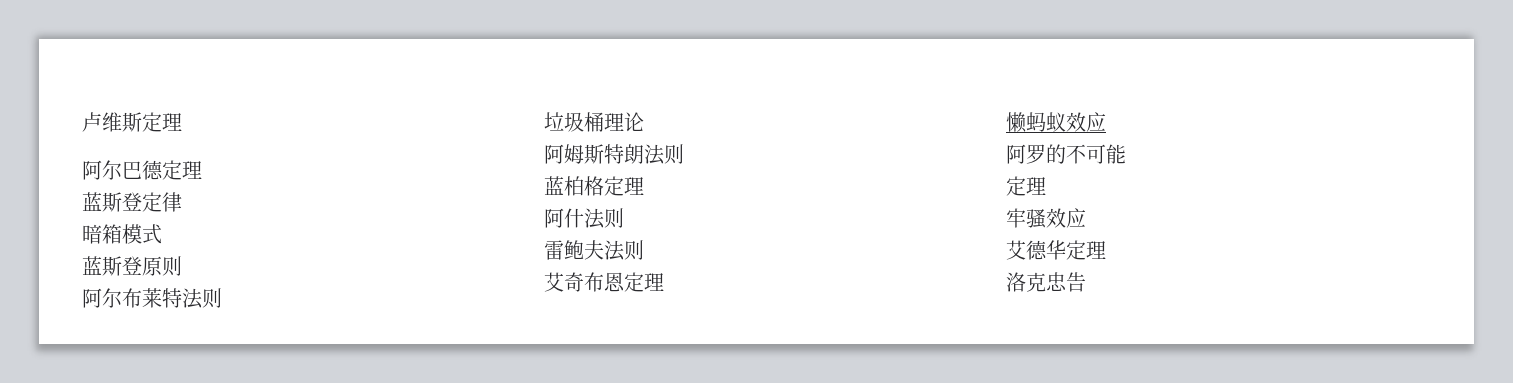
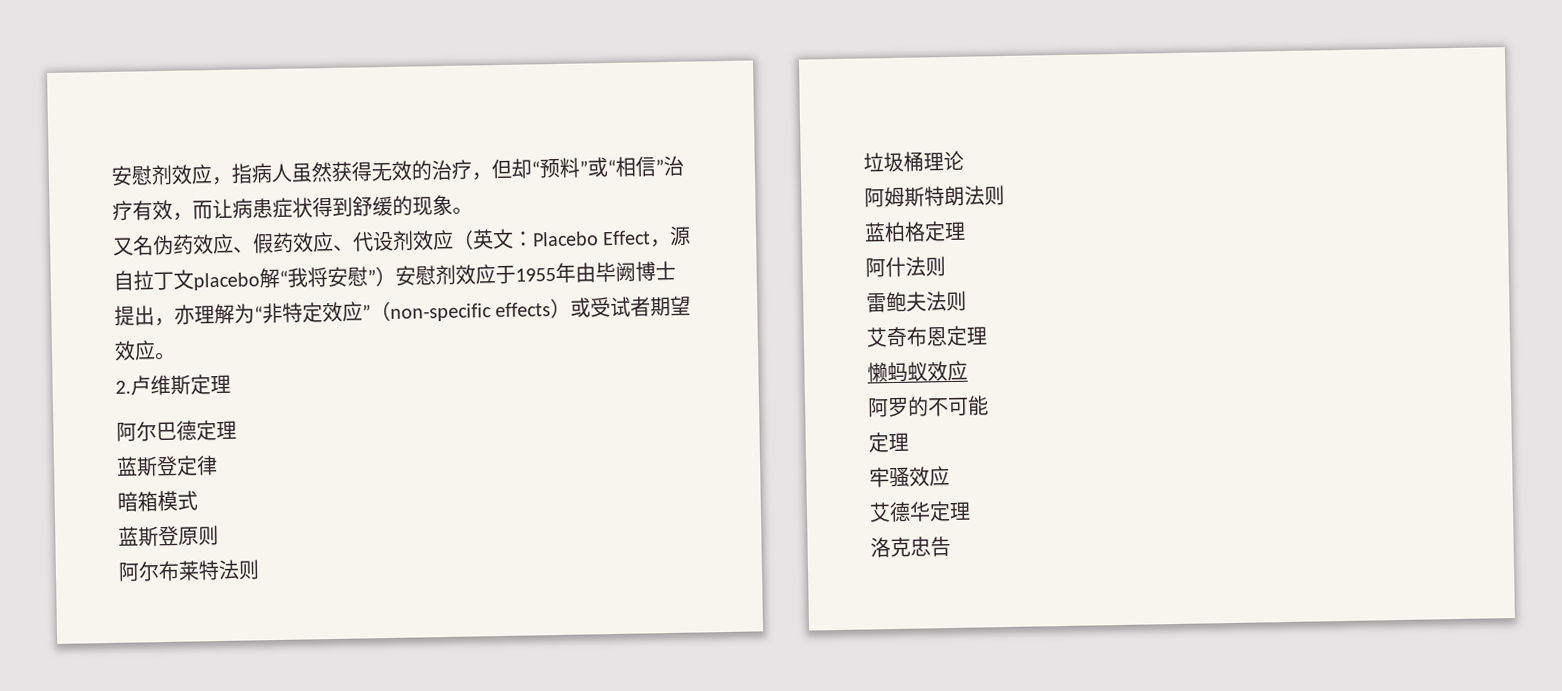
- 卢维斯定理
+ 安慰剂效应，指病人虽然获得无效的治疗，但却“预料”或“相信”治疗有效，而让病患症状得到舒缓的现象。
+ 又名伪药效应、假药效应、代设剂效应（英文：Placebo Effect，源自拉丁文placebo解“我将安慰”）安慰剂效应于1955年由毕阙博士提出，亦理解为“非特定效应”（non-specific effects）或受试者期望效应。
+ 2.卢维斯定理

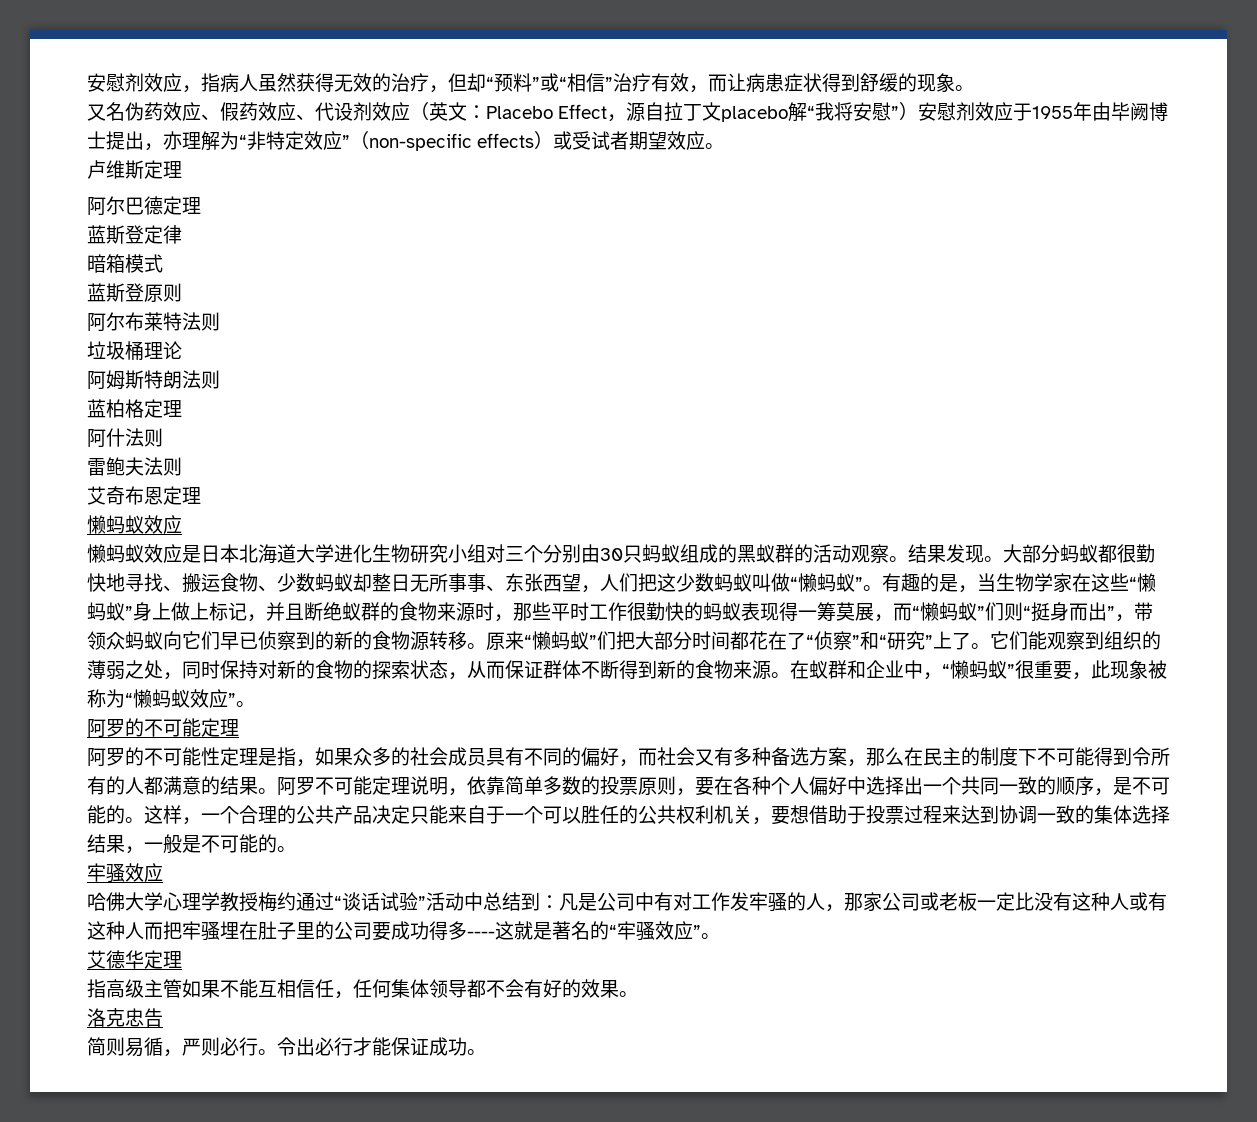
- 2.卢维斯定理
+ 卢维斯定理
- 阿罗的不可能
- 定理
+ 懒蚂蚁效应是日本北海道大学进化生物研究小组对三个分别由30只蚂蚁组成的黑蚁群的活动观察。结果发现。大部分蚂蚁都很勤快地寻找、搬运食物、少数蚂蚁却整日无所事事、东张西望，人们把这少数蚂蚁叫做“懒蚂蚁”。有趣的是，当生物学家在这些“懒蚂蚁”身上做上标记，并且断绝蚁群的食物来源时，那些平时工作很勤快的蚂蚁表现得一筹莫展，而“懒蚂蚁”们则“挺身而出”，带领众蚂蚁向它们早已侦察到的新的食物源转移。原来“懒蚂蚁”们把大部分时间都花在了“侦察”和“研究”上了。它们能观察到组织的薄弱之处，同时保持对新的食物的探索状态，从而保证群体不断得到新的食物来源。在蚁群和企业中，“懒蚂蚁”很重要，此现象被称为“懒蚂蚁效应”。
+ 阿罗的不可能定理
+ 阿罗的不可能性定理是指，如果众多的社会成员具有不同的偏好，而社会又有多种备选方案，那么在民主的制度下不可能得到令所有的人都满意的结果。阿罗不可能定理说明，依靠简单多数的投票原则，要在各种个人偏好中选择出一个共同一致的顺序，是不可能的。这样，一个合理的公共产品决定只能来自于一个可以胜任的公共权利机关，要想借助于投票过程来达到协调一致的集体选择结果，一般是不可能的。
  牢骚效应
+ 哈佛大学心理学教授梅约通过“谈话试验”活动中总结到：凡是公司中有对工作发牢骚的人，那家公司或老板一定比没有这种人或有这种人而把牢骚埋在肚子里的公司要成功得多----这就是著名的“牢骚效应”。
  艾德华定理
+ 指高级主管如果不能互相信任，任何集体领导都不会有好的效果。
  洛克忠告
+ 简则易循，严则必行。令出必行才能保证成功。

